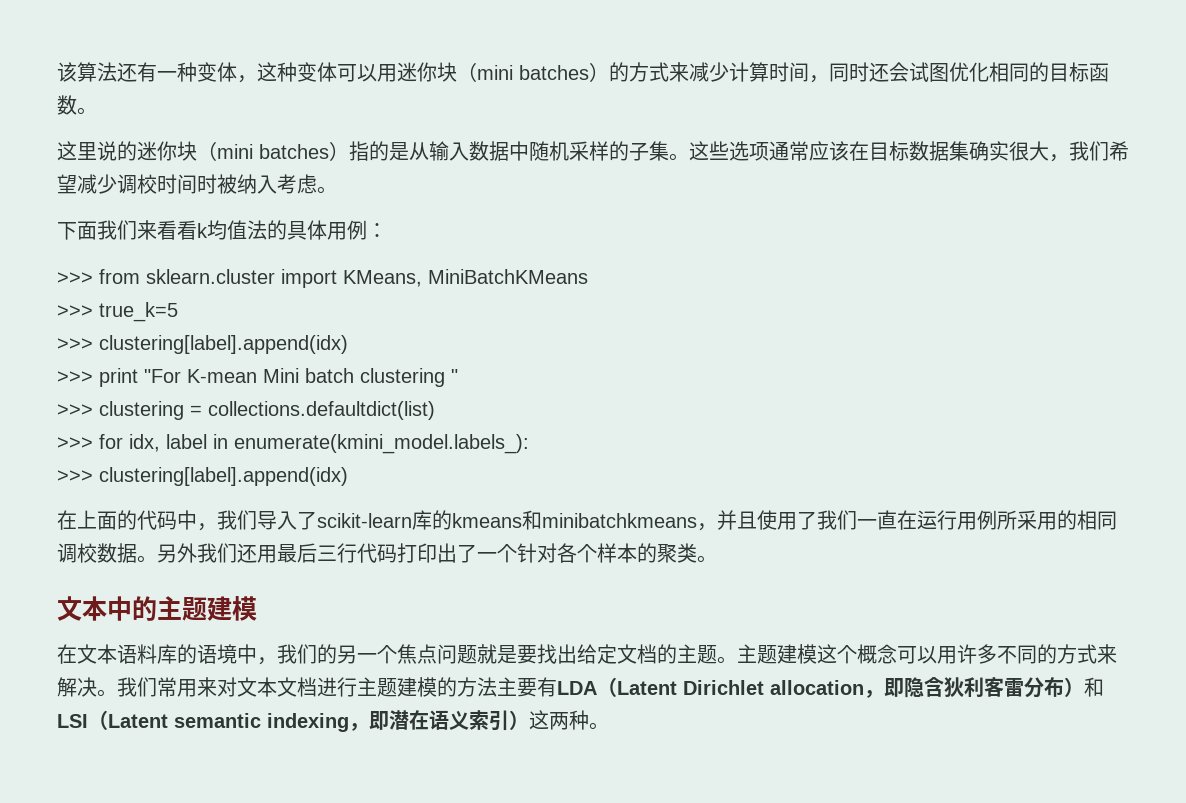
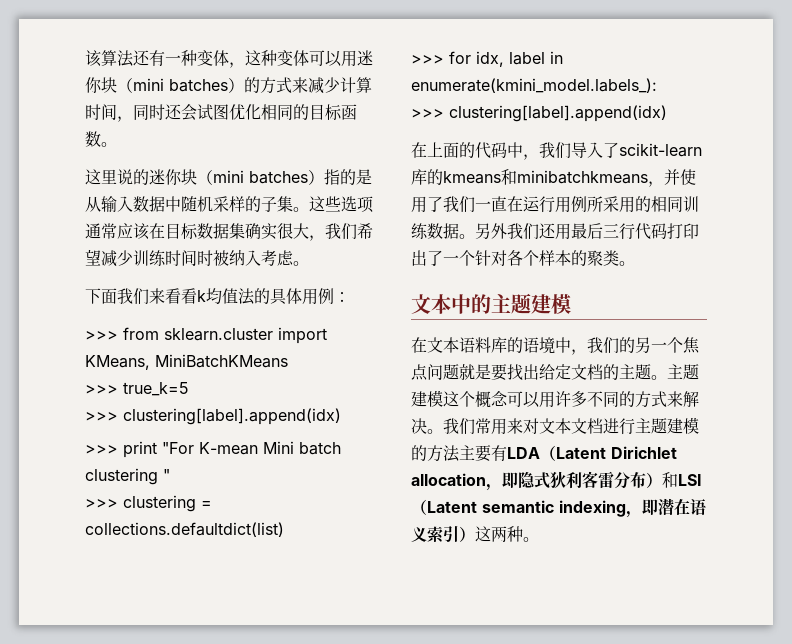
- 这些选项通常应该在目标数据集确实很大，我们希望减少调校时间时被纳入考虑。
+ 这些选项通常应该在目标数据集确实很大，我们希望减少训练时间时被纳入考虑。
- 在上面的代码中，我们导入了scikit-learn库的kmeans和minibatchkmeans，并且使用了我们一直在运行用例所采用的相同调校数据。
+ 在上面的代码中，我们导入了scikit-learn库的kmeans和minibatchkmeans，并使用了我们一直在运行用例所采用的相同训练数据。
- 我们常用来对文本文档进行主题建模的方法主要有LDA（Latent Dirichlet allocation，即隐含狄利客雷分布）和LSI（Latent semantic indexing，即潜在语义索引）这两种。
+ 我们常用来对文本文档进行主题建模的方法主要有LDA（Latent Dirichlet allocation，即隐式狄利客雷分布）和LSI（Latent semantic indexing，即潜在语义索引）这两种。

